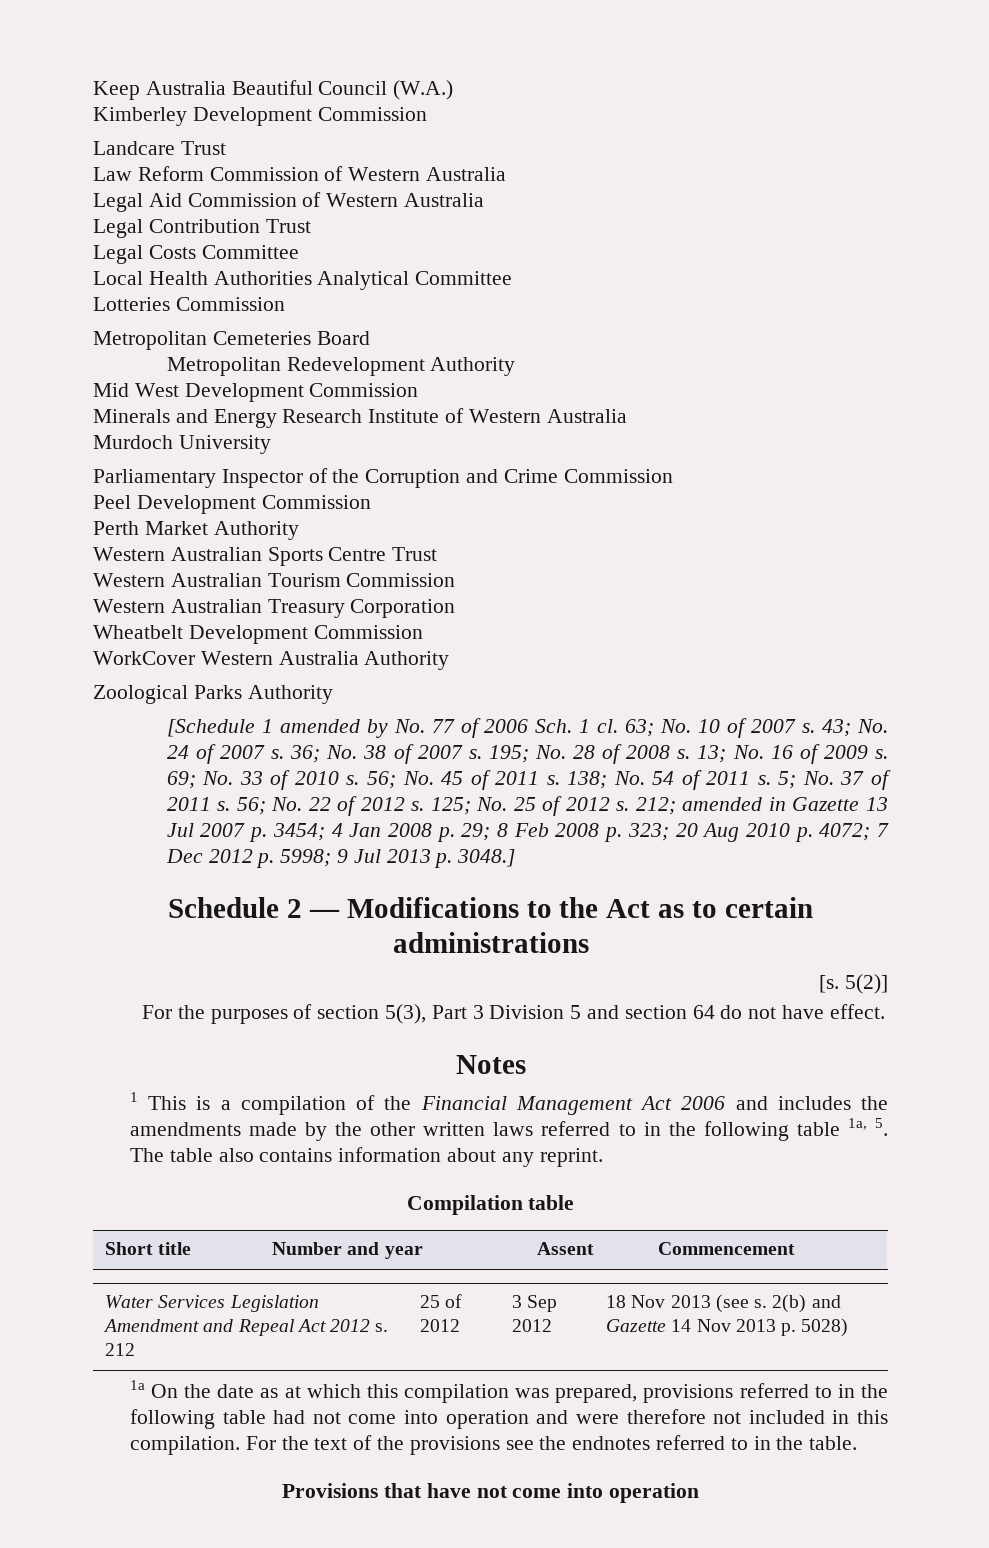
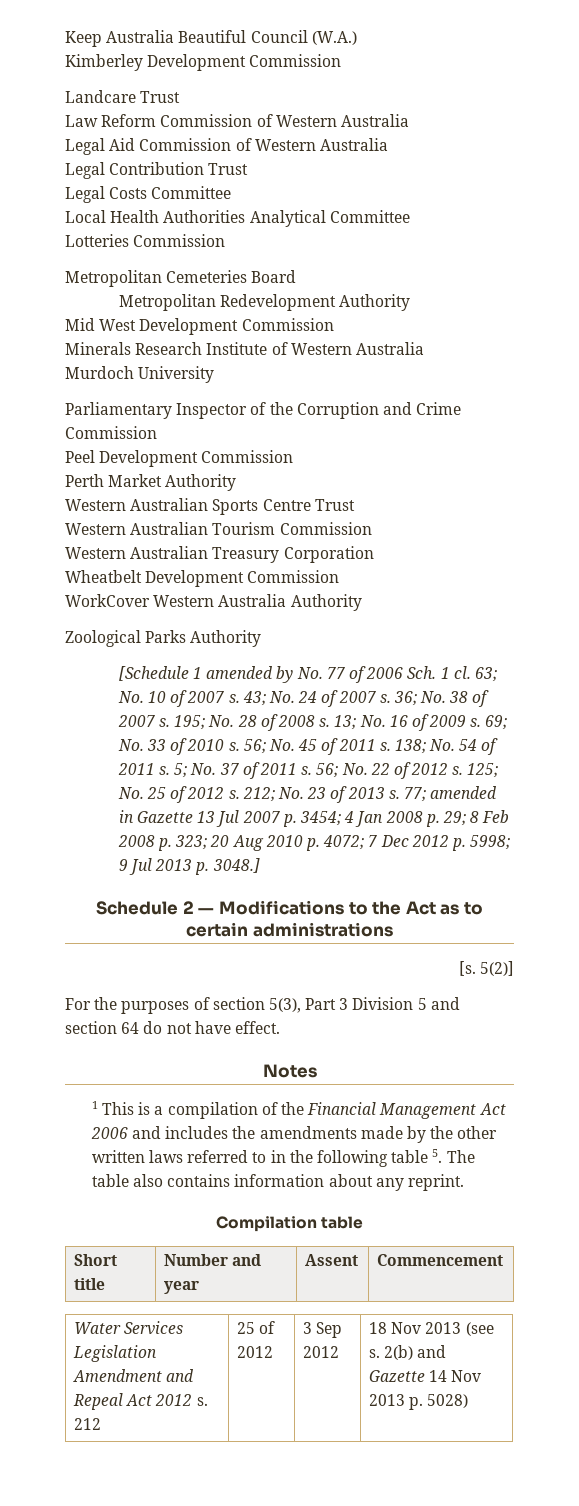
- Minerals and Energy Research Institute of Western Australia
+ Minerals Research Institute of Western Australia
- 212; amended in Gazette 13 Jul 2007 p. 3454; 4 Jan 2008 p. 29; 8 Feb 2008 p. 323; 20 Aug 2010 p. 4072; 7 Dec 2012 p. 5998; 9 Jul 2013 p. 3048.]
+ 212; No. 23 of 2013 s. 77; amended in Gazette 13 Jul 2007 p. 3454; 4 Jan 2008 p. 29; 8 Feb 2008 p. 323; 20 Aug 2010 p. 4072; 7 Dec 2012 p. 5998; 9 Jul 2013 p. 3048.]
- 1 This is a compilation of the Financial Management Act 2006 and includes the amendments made by the other written laws referred to in the following table 1a, 5. The table also contains information about any reprint.
+ 1 This is a compilation of the Financial Management Act 2006 and includes the amendments made by the other written laws referred to in the following table 5. The table also contains information about any reprint.
- 1a On the date as at which this compilation was prepared, provisions referred to in the following table had not come into operation and were therefore not included in this compilation. For the text of the provisions see the endnotes referred to in the table.
- Provisions that have not come into operation

